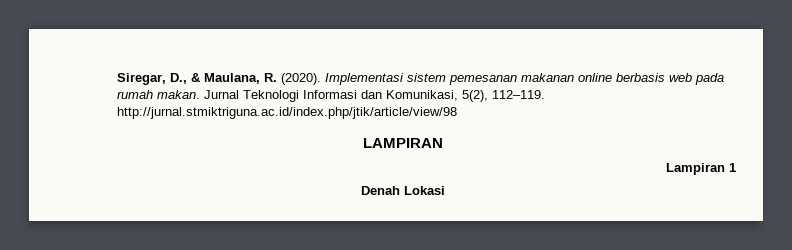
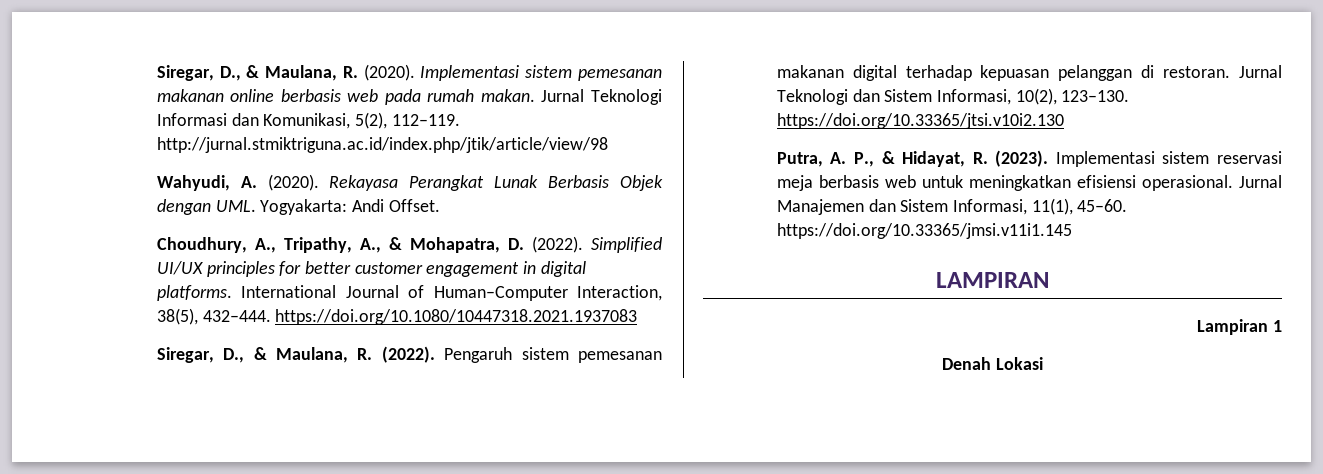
+ Wahyudi, A. (2020). Rekayasa Perangkat Lunak Berbasis Objek dengan UML. Yogyakarta: Andi Offset.
+ Choudhury, A., Tripathy, A., & Mohapatra, D. (2022). Simplified UI/UX principles for better customer engagement in digital platforms. International Journal of Human–Computer Interaction, 38(5), 432–444. https://doi.org/10.1080/10447318.2021.1937083
+ Siregar, D., & Maulana, R. (2022). Pengaruh sistem pemesanan makanan digital terhadap kepuasan pelanggan di restoran. Jurnal Teknologi dan Sistem Informasi, 10(2), 123–130. https://doi.org/10.33365/jtsi.v10i2.130
+ Putra, A. P., & Hidayat, R. (2023). Implementasi sistem reservasi meja berbasis web untuk meningkatkan efisiensi operasional. Jurnal Manajemen dan Sistem Informasi, 11(1), 45–60. https://doi.org/10.33365/jmsi.v11i1.145

